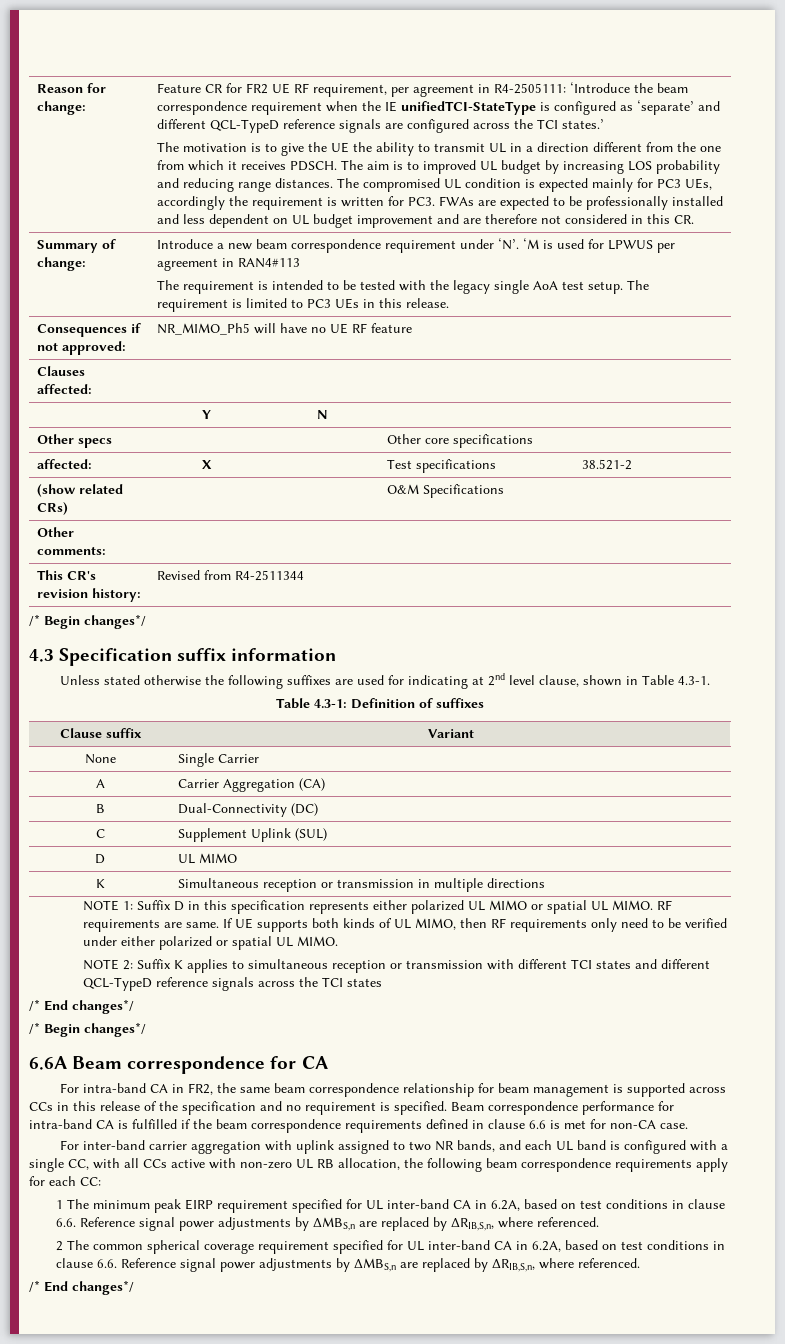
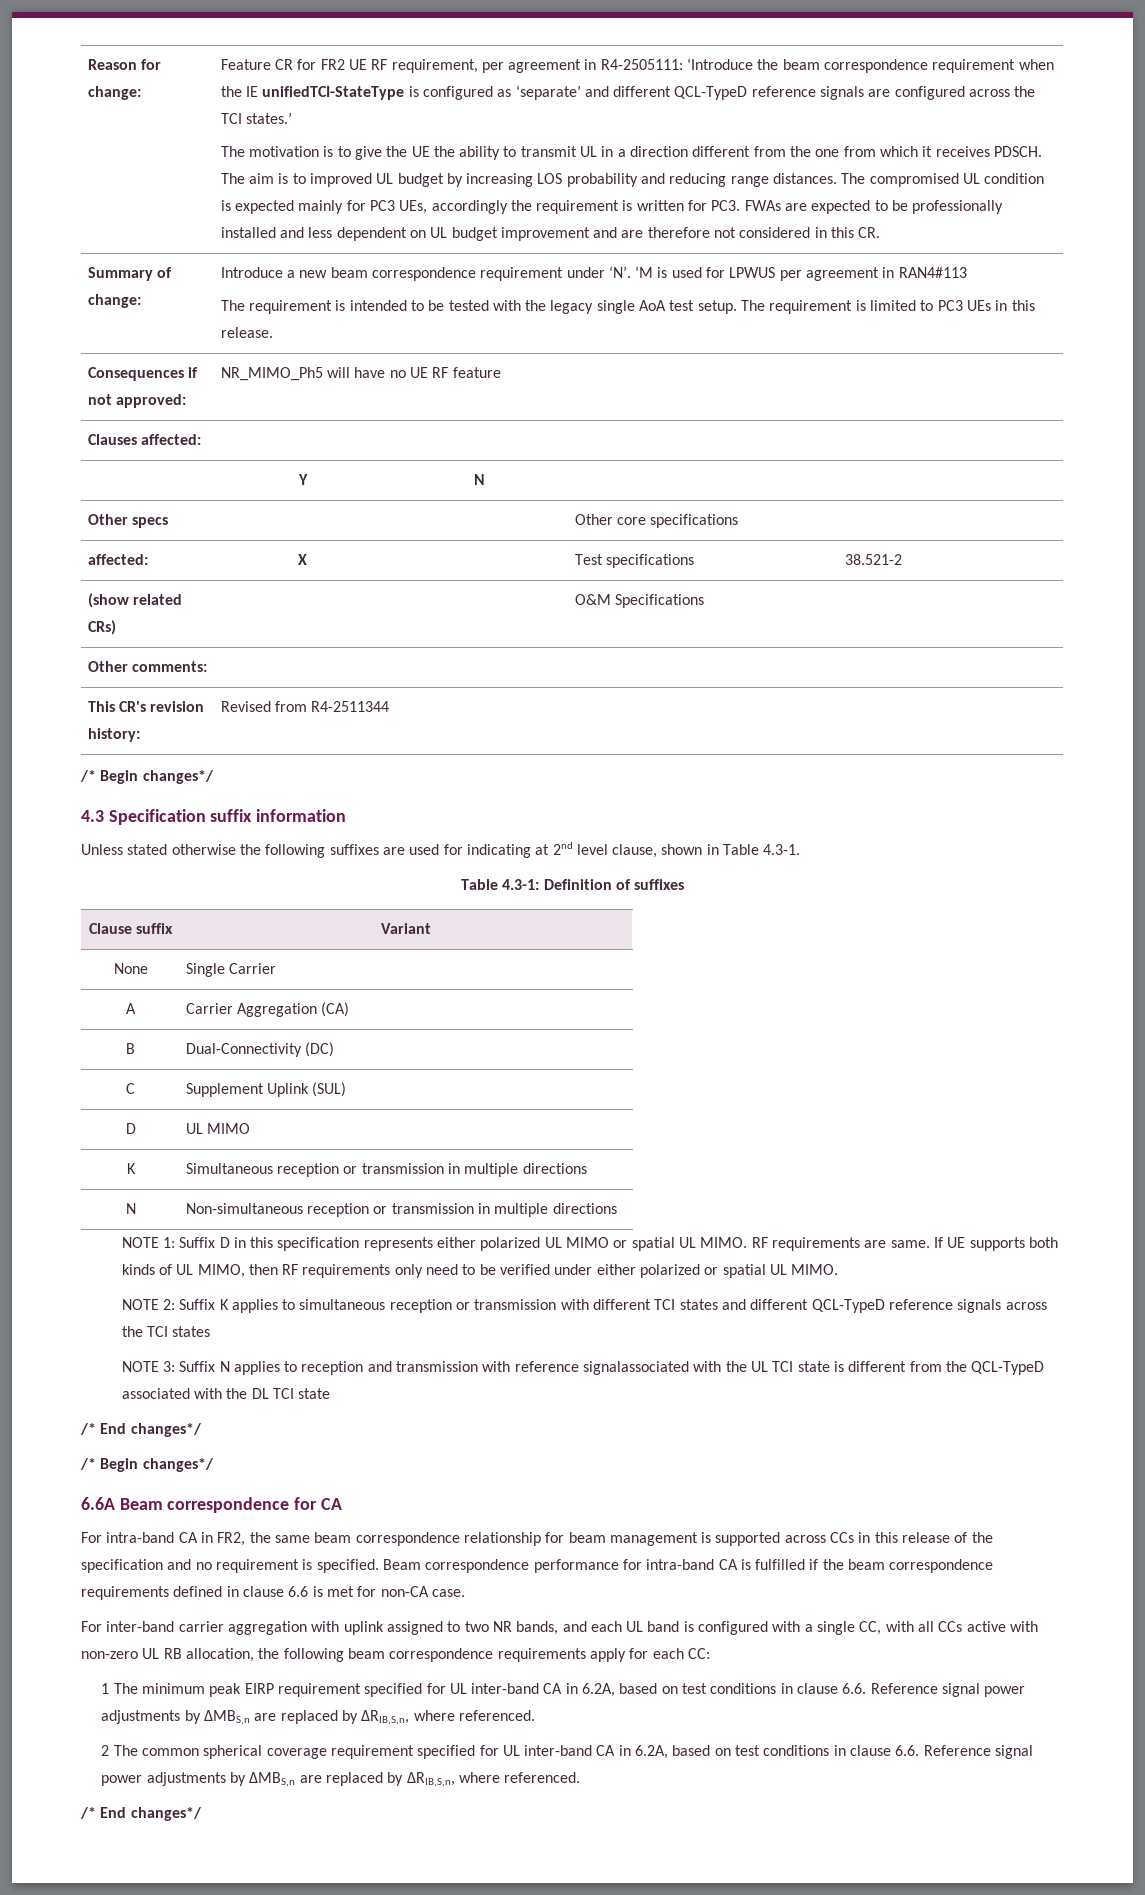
+ N | Non-simultaneous reception or transmission in multiple directions
+ NOTE 3: Suffix N applies to reception and transmission with reference signalassociated with the UL TCI state is different from the QCL-TypeD associated with the DL TCI state

